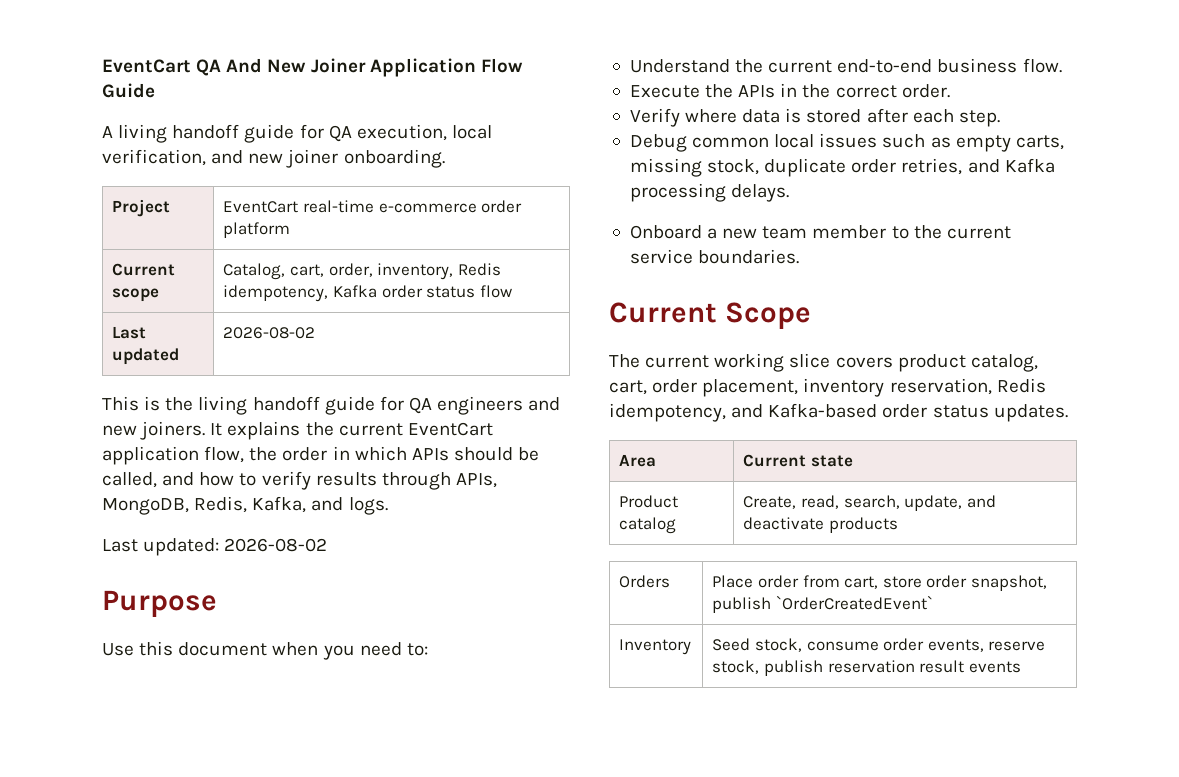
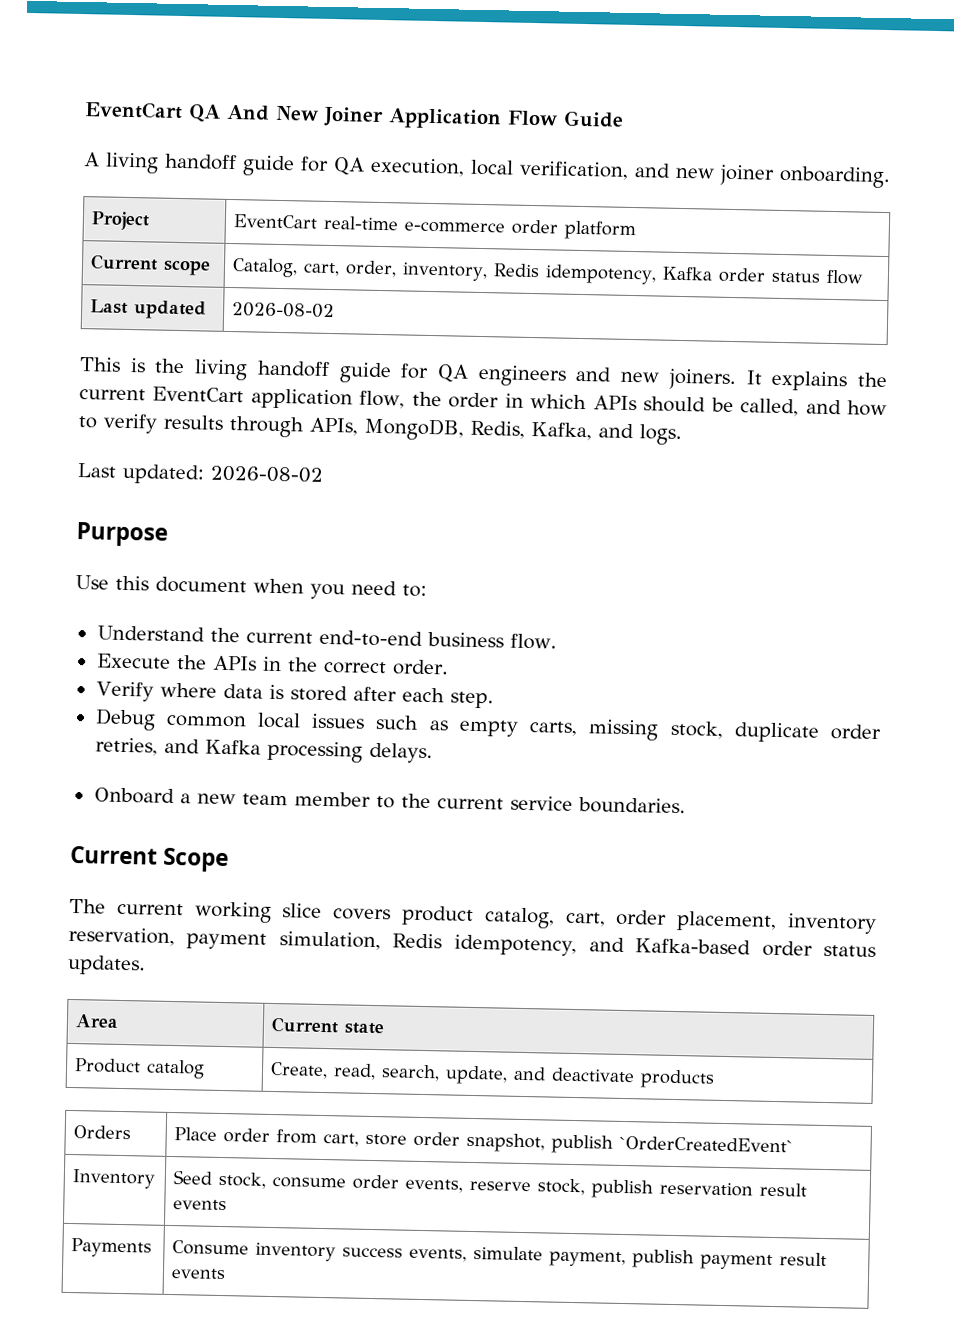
- The current working slice covers product catalog, cart, order placement, inventory reservation, Redis idempotency, and Kafka-based order status updates.
+ The current working slice covers product catalog, cart, order placement, inventory reservation, payment simulation, Redis idempotency, and Kafka-based order status updates.
+ Payments | Consume inventory success events, simulate payment, publish payment result events

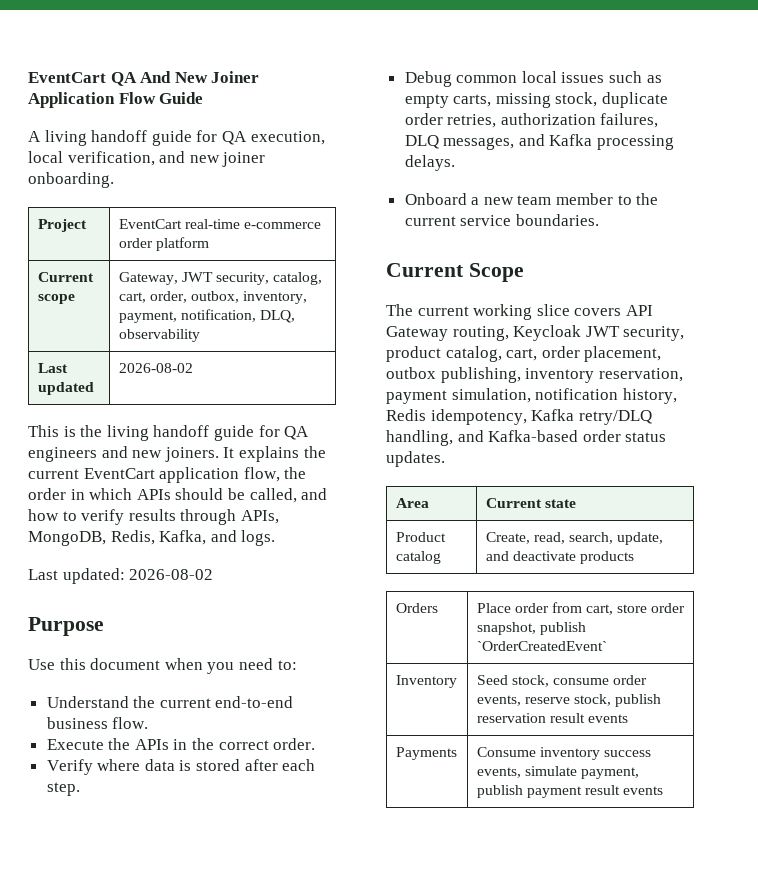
- Current scope | Catalog, cart, order, inventory, Redis idempotency, Kafka order status flow
+ Current scope | Gateway, JWT security, catalog, cart, order, outbox, inventory, payment, notification, DLQ, observability
- Debug common local issues such as empty carts, missing stock, duplicate order retries, and Kafka processing delays.
+ Debug common local issues such as empty carts, missing stock, duplicate order retries, authorization failures, DLQ messages, and Kafka processing delays.
- The current working slice covers product catalog, cart, order placement, inventory reservation, payment simulation, Redis idempotency, and Kafka-based order status updates.
+ The current working slice covers API Gateway routing, Keycloak JWT security, product catalog, cart, order placement, outbox publishing, inventory reservation, payment simulation, notification history, Redis idempotency, Kafka retry/DLQ handling, and Kafka-based order status updates.

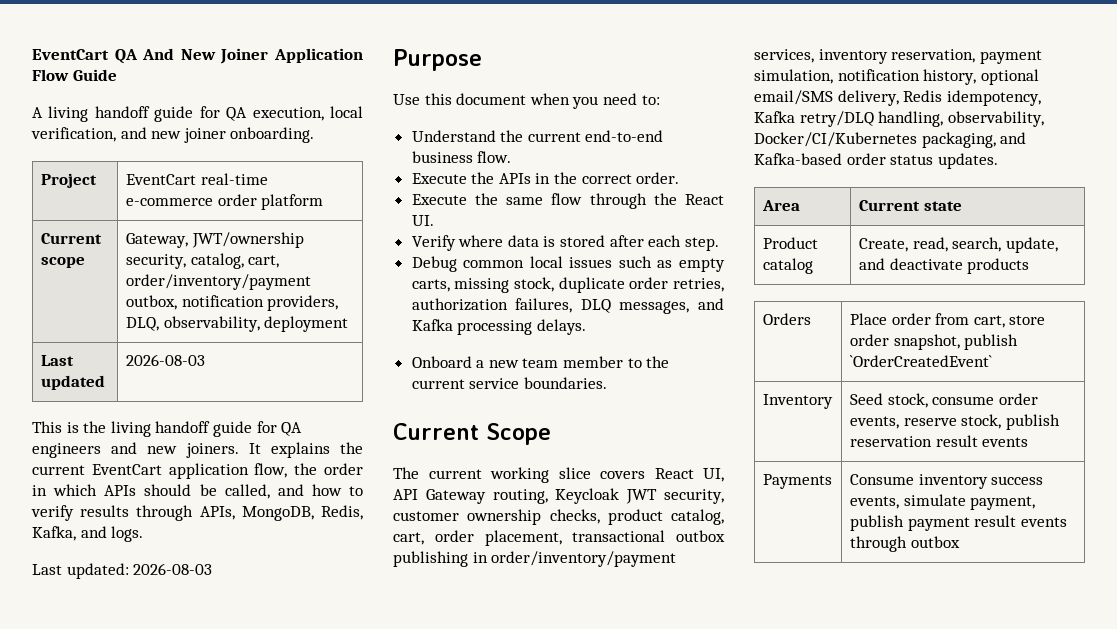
- Current scope | Gateway, JWT security, catalog, cart, order, outbox, inventory, payment, notification, DLQ, observability
+ Current scope | Gateway, JWT/ownership security, catalog, cart, order/inventory/payment outbox, notification providers, DLQ, observability, deployment
- Last updated | 2026-08-02
+ Last updated | 2026-08-03
- Last updated: 2026-08-02
+ Last updated: 2026-08-03
+ Execute the same flow through the React UI.
- The current working slice covers API Gateway routing, Keycloak JWT security, product catalog, cart, order placement, outbox publishing, inventory reservation, payment simulation, notification history, Redis idempotency, Kafka retry/DLQ handling, and Kafka-based order status updates.
+ The current working slice covers React UI, API Gateway routing, Keycloak JWT security, customer ownership checks, product catalog, cart, order placement, transactional outbox publishing in order/inventory/payment services, inventory reservation, payment simulation, notification history, optional email/SMS delivery, Redis idempotency, Kafka retry/DLQ handling, observability, Docker/CI/Kubernetes packaging, and Kafka-based order status updates.
- Payments | Consume inventory success events, simulate payment, publish payment result events
+ Payments | Consume inventory success events, simulate payment, publish payment result events through outbox

